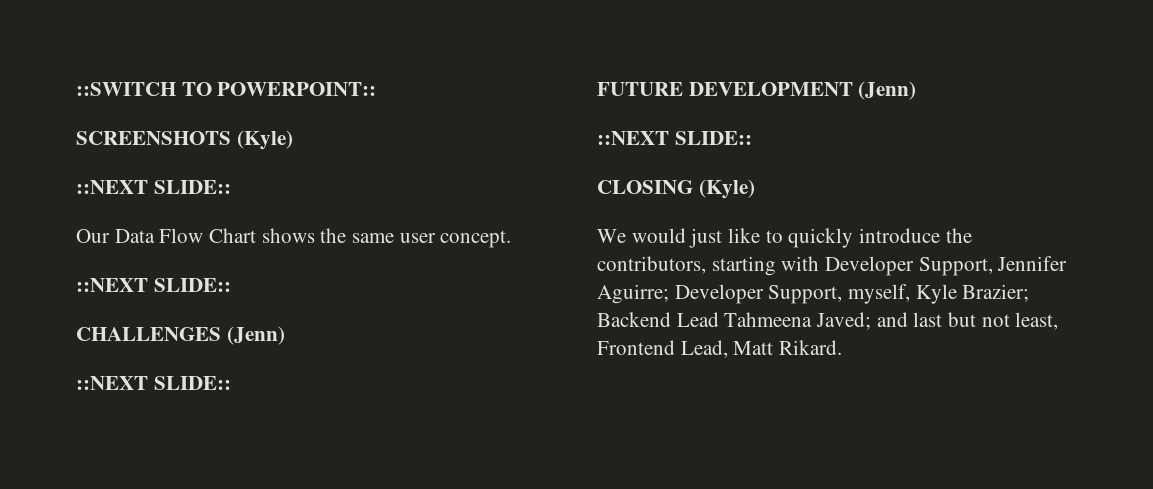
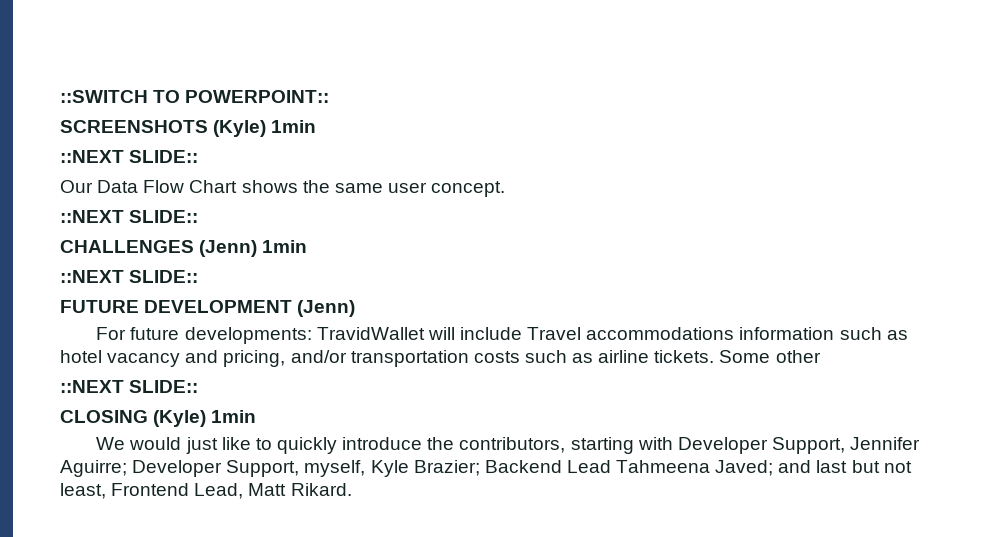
- SCREENSHOTS (Kyle)
+ SCREENSHOTS (Kyle) 1min
- CHALLENGES (Jenn)
+ CHALLENGES (Jenn) 1min
+ For future developments: TravidWallet will include Travel accommodations information such as hotel vacancy and pricing, and/or transportation costs such as airline tickets. Some other
- CLOSING (Kyle)
+ CLOSING (Kyle) 1min

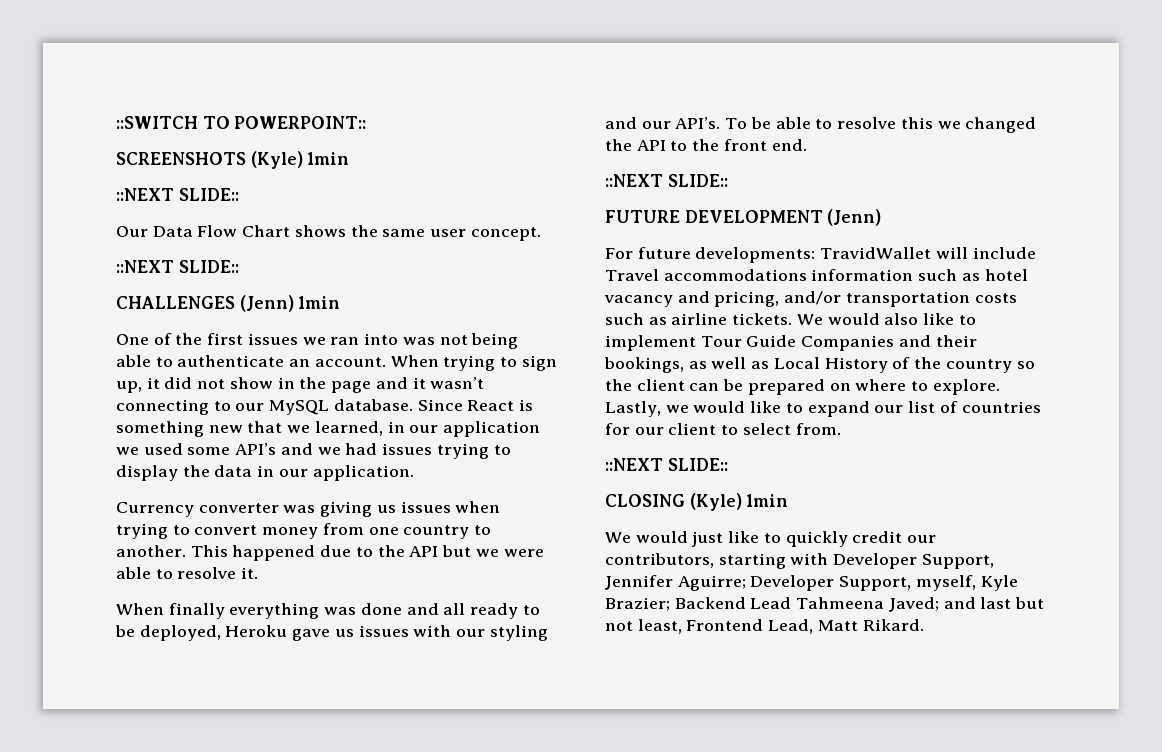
+ One of the first issues we ran into was not being able to authenticate an account. When trying to sign up, it did not show in the page and it wasn’t connecting to our MySQL database. Since React is something new that we learned, in our application we used some API’s and we had issues trying to display the data in our application.
+ Currency converter was giving us issues when trying to convert money from one country to another. This happened due to the API but we were able to resolve it.
+ When finally everything was done and all ready to be deployed, Heroku gave us issues with our styling and our API’s. To be able to resolve this we changed the API to the front end.
- Some other
+ We would also like to implement Tour Guide Companies and their bookings, as well as Local History of the country so the client can be prepared on where to explore. Lastly, we would like to expand our list of countries for our client to select from.
- We would just like to quickly introduce the contributors, starting with Developer Support, Jennifer Aguirre; Developer Support, myself, Kyle Brazier; Backend Lead Tahmeena Javed; and last but not least, Frontend Lead, Matt Rikard.
+ We would just like to quickly credit our contributors, starting with Developer Support, Jennifer Aguirre; Developer Support, myself, Kyle Brazier; Backend Lead Tahmeena Javed; and last but not least, Frontend Lead, Matt Rikard.

